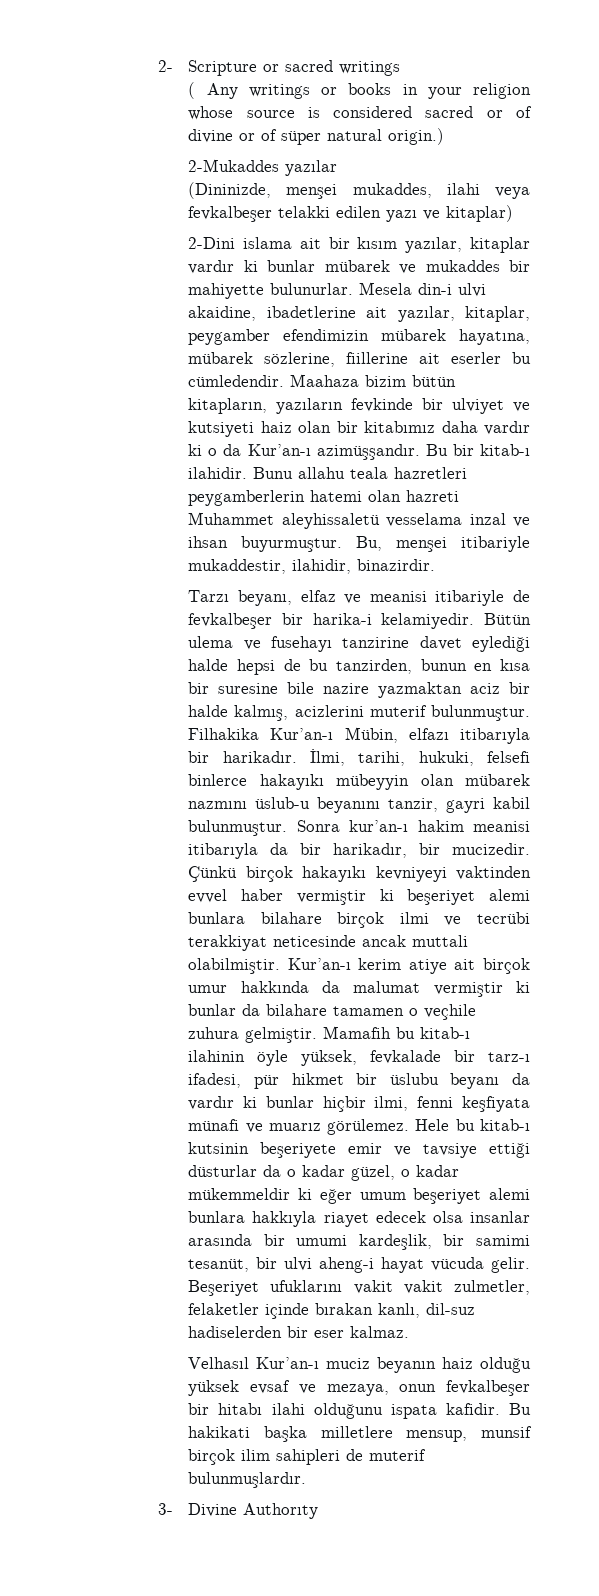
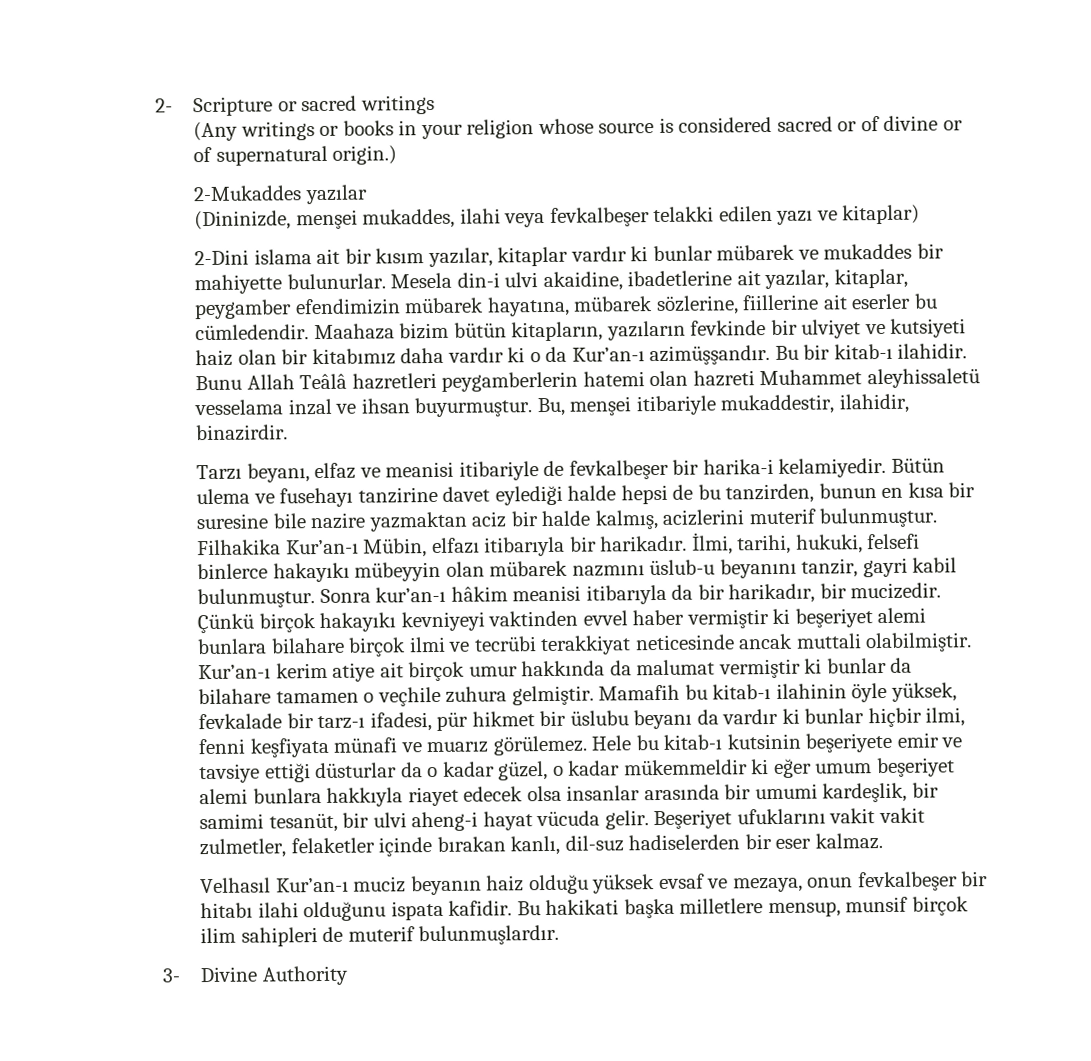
- ( Any writings or books in your religion whose source is considered sacred or of divine or of süper natural origin.)
+ (Any writings or books in your religion whose source is considered sacred or of divine or of supernatural origin.)
- Bunu allahu teala hazretleri peygamberlerin hatemi olan hazreti Muhammet aleyhissaletü vesselama inzal ve ihsan buyurmuştur.
+ Bunu Allah Teâlâ hazretleri peygamberlerin hatemi olan hazreti Muhammet aleyhissaletü vesselama inzal ve ihsan buyurmuştur.
- Sonra kur’an-ı hakim meanisi itibarıyla da bir harikadır, bir mucizedir.
+ Sonra kur’an-ı hâkim meanisi itibarıyla da bir harikadır, bir mucizedir.
- 3- Divine Authorıty
+ 3- Divine Authority

